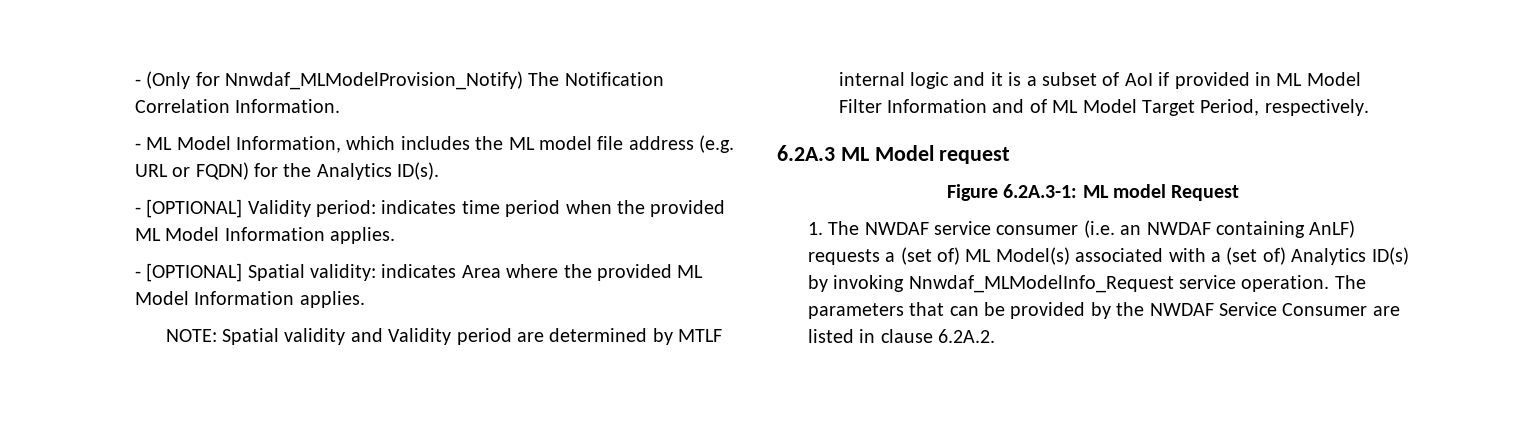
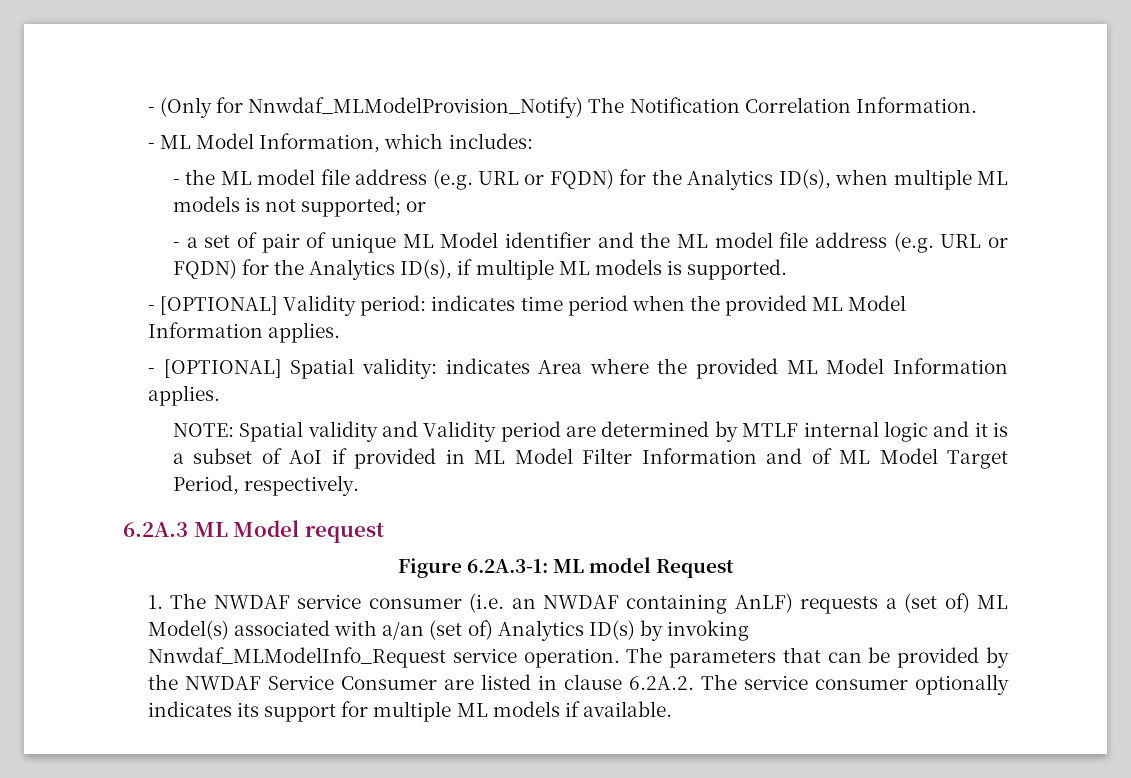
- - ML Model Information, which includes the ML model file address (e.g. URL or FQDN) for the Analytics ID(s).
+ - ML Model Information, which includes:
+ - the ML model file address (e.g. URL or FQDN) for the Analytics ID(s), when multiple ML models is not supported; or
+ - a set of pair of unique ML Model identifier and the ML model file address (e.g. URL or FQDN) for the Analytics ID(s), if multiple ML models is supported.
- 1. The NWDAF service consumer (i.e. an NWDAF containing AnLF) requests a (set of) ML Model(s) associated with a (set of) Analytics ID(s) by invoking Nnwdaf_MLModelInfo_Request service operation.
+ 1. The NWDAF service consumer (i.e. an NWDAF containing AnLF) requests a (set of) ML Model(s) associated with a/an (set of) Analytics ID(s) by invoking Nnwdaf_MLModelInfo_Request service operation.
- The parameters that can be provided by the NWDAF Service Consumer are listed in clause 6.2A.2.
+ The parameters that can be provided by the NWDAF Service Consumer are listed in clause 6.2A.2. The service consumer optionally indicates its support for multiple ML models if available.

